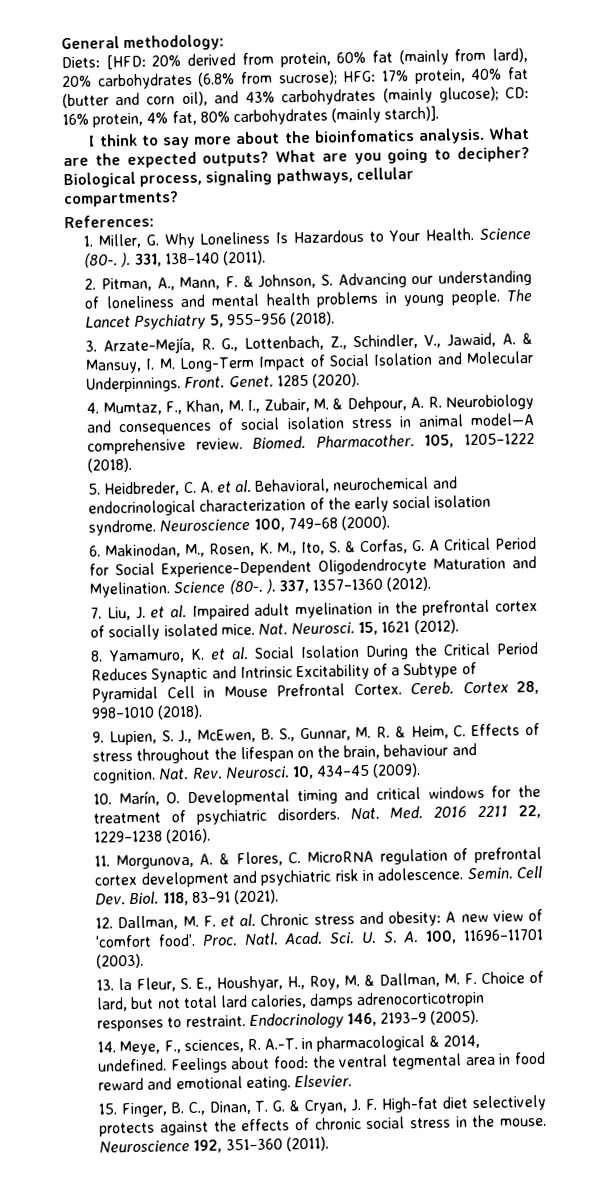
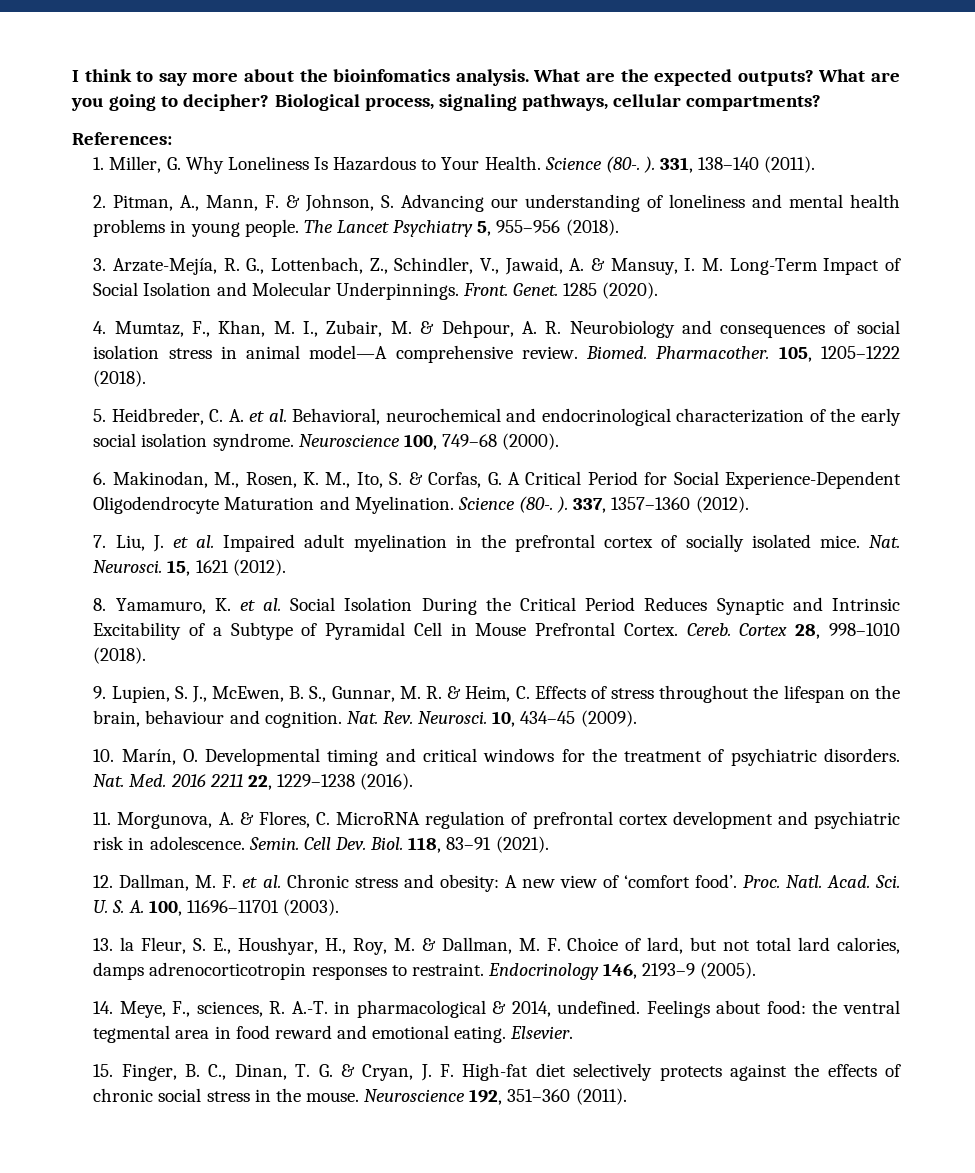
- General methodology:
- Diets: [HFD: 20% derived from protein, 60% fat (mainly from lard), 20% carbohydrates (6.8% from sucrose); HFG: 17% protein, 40% fat (butter and corn oil), and 43% carbohydrates (mainly glucose); CD: 16% protein, 4% fat, 80% carbohydrates (mainly starch)].

